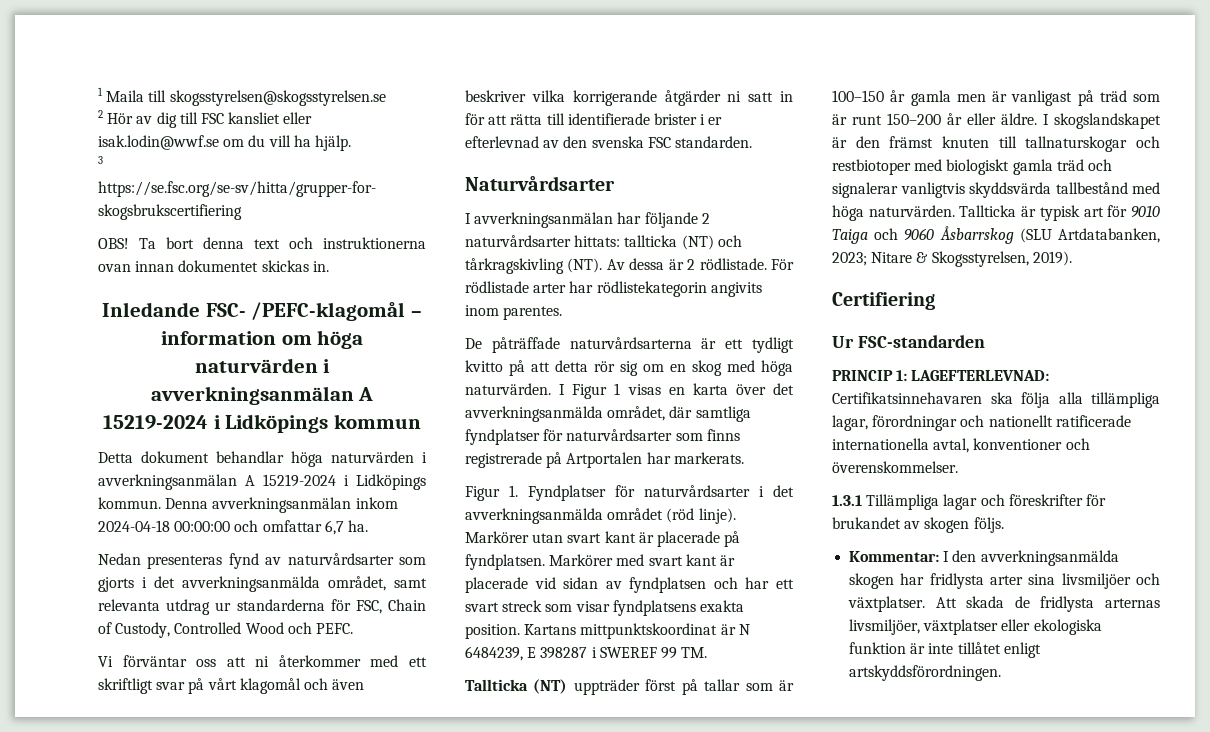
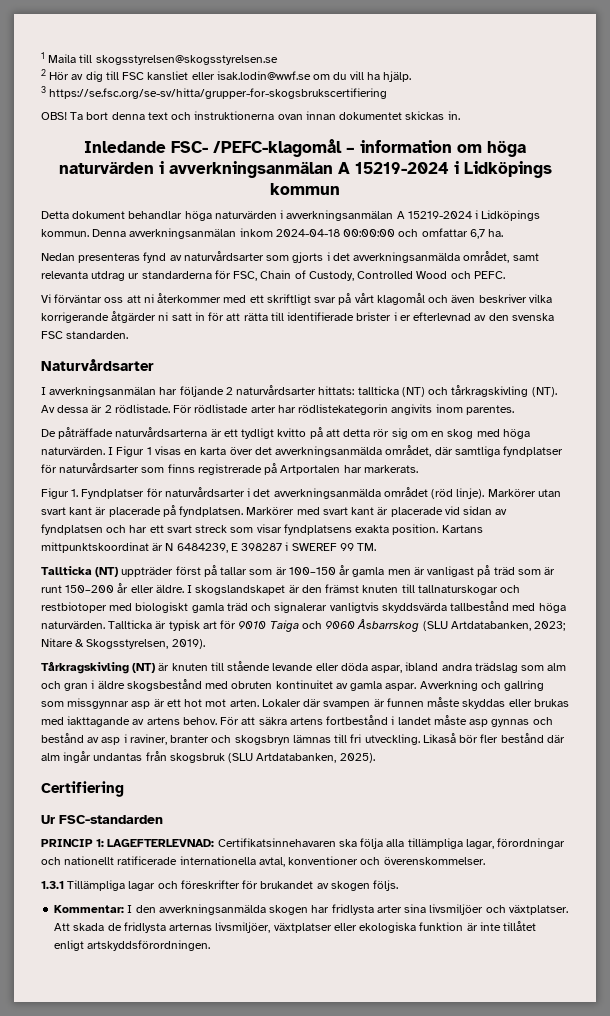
+ Tårkragskivling (NT) är knuten till stående levande eller döda aspar, ibland andra trädslag som alm och gran i äldre skogsbestånd med obruten kontinuitet av gamla aspar. Avverkning och gallring som missgynnar asp är ett hot mot arten. Lokaler där svampen är funnen måste skyddas eller brukas med iakttagande av artens behov. För att säkra artens fortbestånd i landet måste asp gynnas och bestånd av asp i raviner, branter och skogsbryn lämnas till fri utveckling. Likaså bör fler bestånd där alm ingår undantas från skogsbruk (SLU Artdatabanken, 2025).

